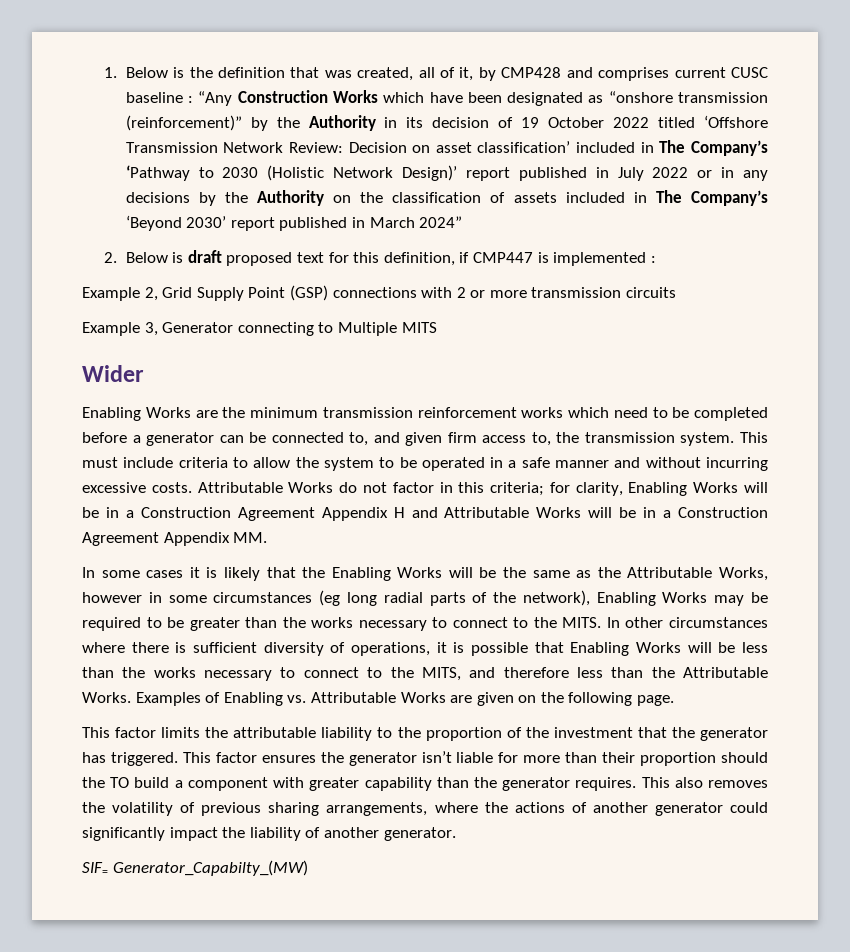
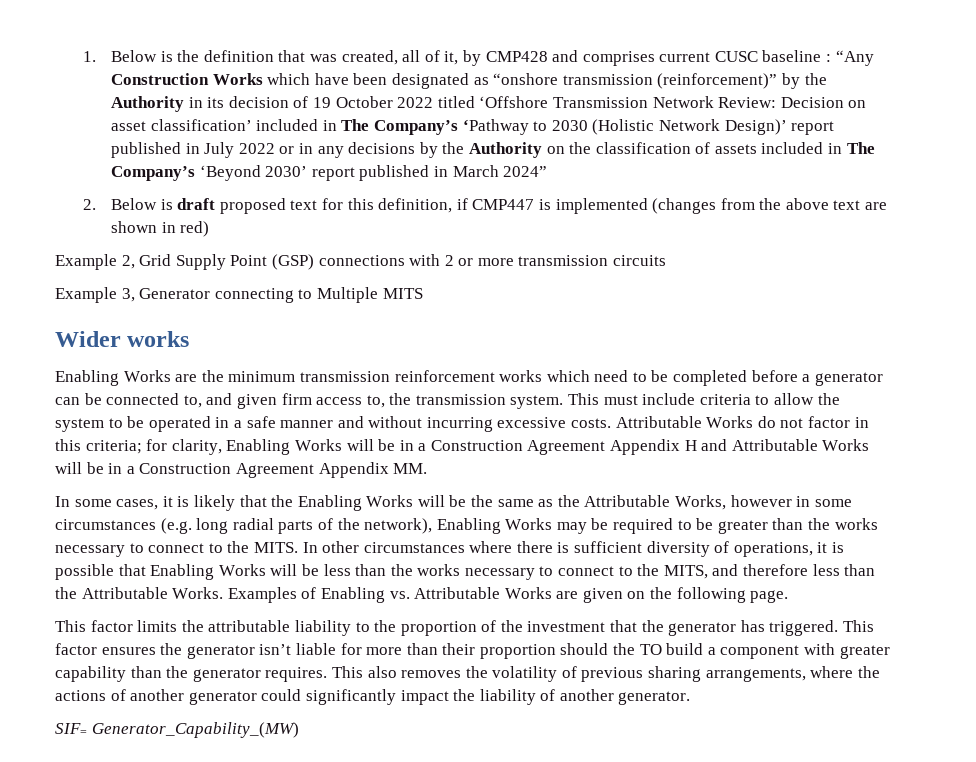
- 2. Below is draft proposed text for this definition, if CMP447 is implemented :
+ 2. Below is draft proposed text for this definition, if CMP447 is implemented (changes from the above text are shown in red)
- Wider
+ Wider works
- In some cases it is likely that the Enabling Works will be the same as the Attributable Works, however in some circumstances (eg long radial parts of the network), Enabling Works may be required to be greater than the works necessary to connect to the MITS.
+ In some cases, it is likely that the Enabling Works will be the same as the Attributable Works, however in some circumstances (e.g. long radial parts of the network), Enabling Works may be required to be greater than the works necessary to connect to the MITS.
- SIF= Generator_Capabilty_(MW)
+ SIF= Generator_Capability_(MW)

